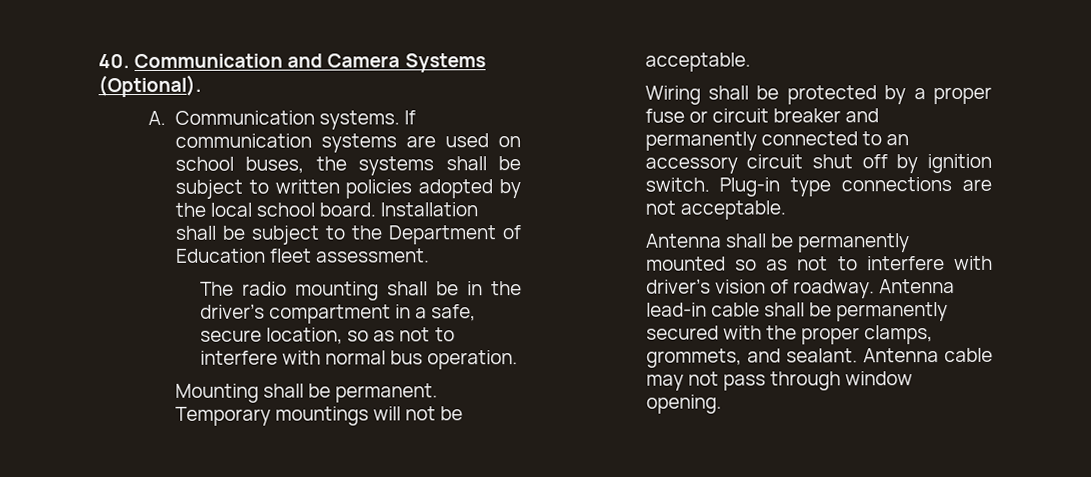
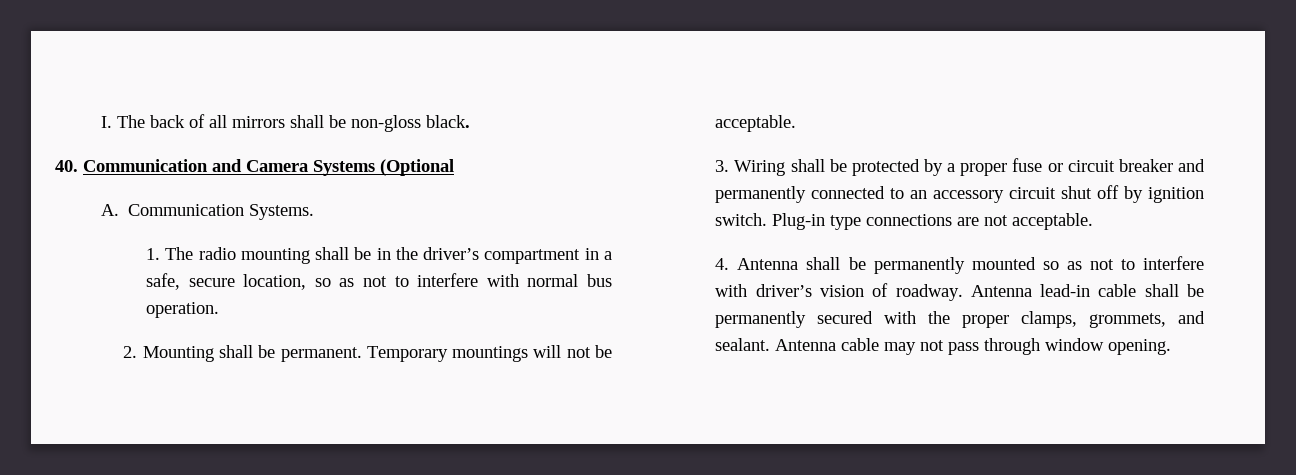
+ I. The back of all mirrors shall be non-gloss black.
- 40. Communication and Camera Systems (Optional).
+ 40. Communication and Camera Systems (Optional
- A. Communication systems. If communication systems are used on school buses, the systems shall be subject to written policies adopted by the local school board. Installation shall be subject to the Department of Education fleet assessment.
- The radio mounting shall be in the driver’s compartment in a safe, secure location, so as not to interfere with normal bus operation.
+ A. Communication Systems.
+ 1. The radio mounting shall be in the driver’s compartment in a safe, secure location, so as not to interfere with normal bus operation.
- Mounting shall be permanent.
+ 2. Mounting shall be permanent.
- Wiring shall be protected by a proper fuse or circuit breaker and permanently connected to an accessory circuit shut off by ignition switch.
+ 3. Wiring shall be protected by a proper fuse or circuit breaker and permanently connected to an accessory circuit shut off by ignition switch.
- Antenna shall be permanently mounted so as not to interfere with driver’s vision of roadway.
+ 4. Antenna shall be permanently mounted so as not to interfere with driver’s vision of roadway.

